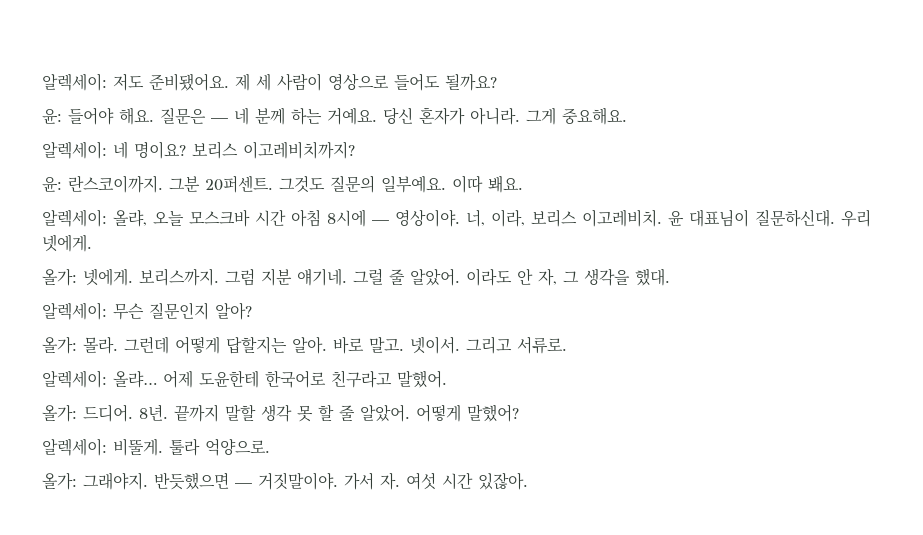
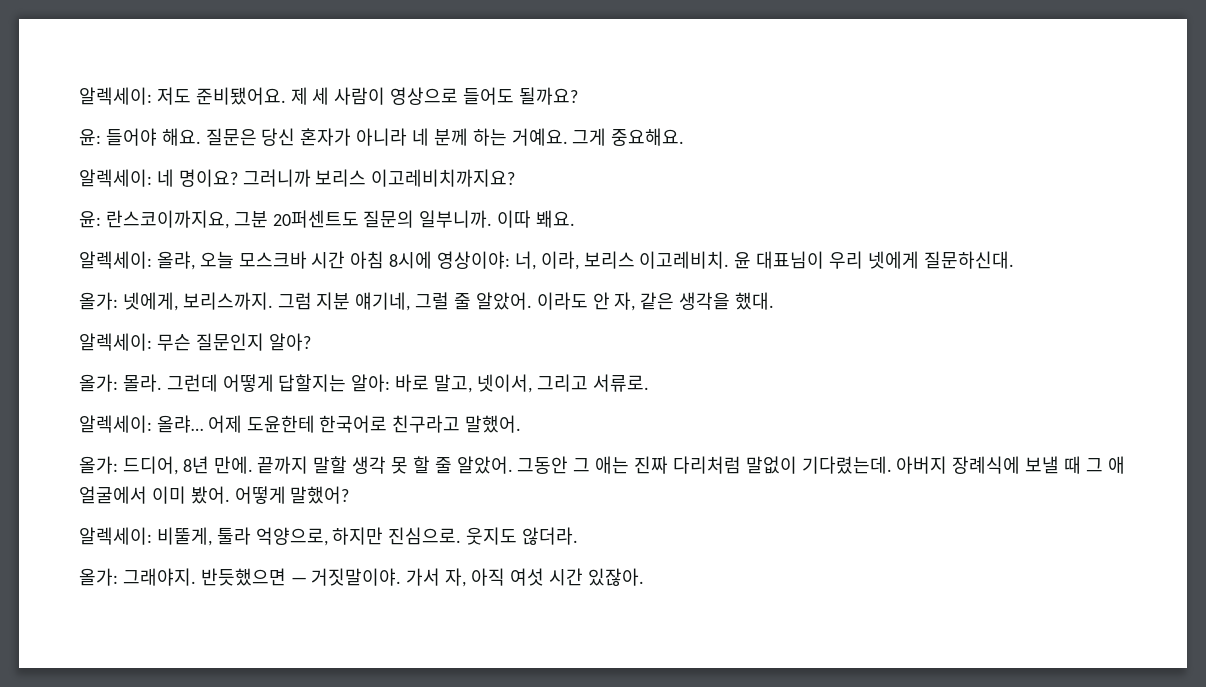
- 질문은 — 네 분께 하는 거예요.
+ 질문은 당신 혼자가 아니라 네 분께 하는 거예요.
- 당신 혼자가 아니라.
- 보리스 이고레비치까지?
- 윤: 란스코이까지. 그분 20퍼센트. 그것도 질문의 일부예요.
+ 그러니까 보리스 이고레비치까지요?
+ 윤: 란스코이까지요, 그분 20퍼센트도 질문의 일부니까.
- 알렉세이: 올랴, 오늘 모스크바 시간 아침 8시에 — 영상이야. 너, 이라, 보리스 이고레비치.
+ 알렉세이: 올랴, 오늘 모스크바 시간 아침 8시에 영상이야: 너, 이라, 보리스 이고레비치.
- 윤 대표님이 질문하신대. 우리 넷에게.
- 올가: 넷에게. 보리스까지.
+ 윤 대표님이 우리 넷에게 질문하신대.
+ 올가: 넷에게, 보리스까지.
- 그럼 지분 얘기네. 그럴 줄 알았어.
+ 그럼 지분 얘기네, 그럴 줄 알았어.
- 이라도 안 자, 그 생각을 했대.
+ 이라도 안 자, 같은 생각을 했대.
- 그런데 어떻게 답할지는 알아. 바로 말고. 넷이서. 그리고 서류로.
+ 그런데 어떻게 답할지는 알아: 바로 말고, 넷이서, 그리고 서류로.
- 올가: 드디어. 8년.
+ 올가: 드디어, 8년 만에.
- 어떻게 말했어?
- 알렉세이: 비뚤게. 툴라 억양으로.
+ 그동안 그 애는 진짜 다리처럼 말없이 기다렸는데. 아버지 장례식에 보낼 때 그 애 얼굴에서 이미 봤어. 어떻게 말했어?
+ 알렉세이: 비뚤게, 툴라 억양으로, 하지만 진심으로. 웃지도 않더라.
- 가서 자. 여섯 시간 있잖아.
+ 가서 자, 아직 여섯 시간 있잖아.

